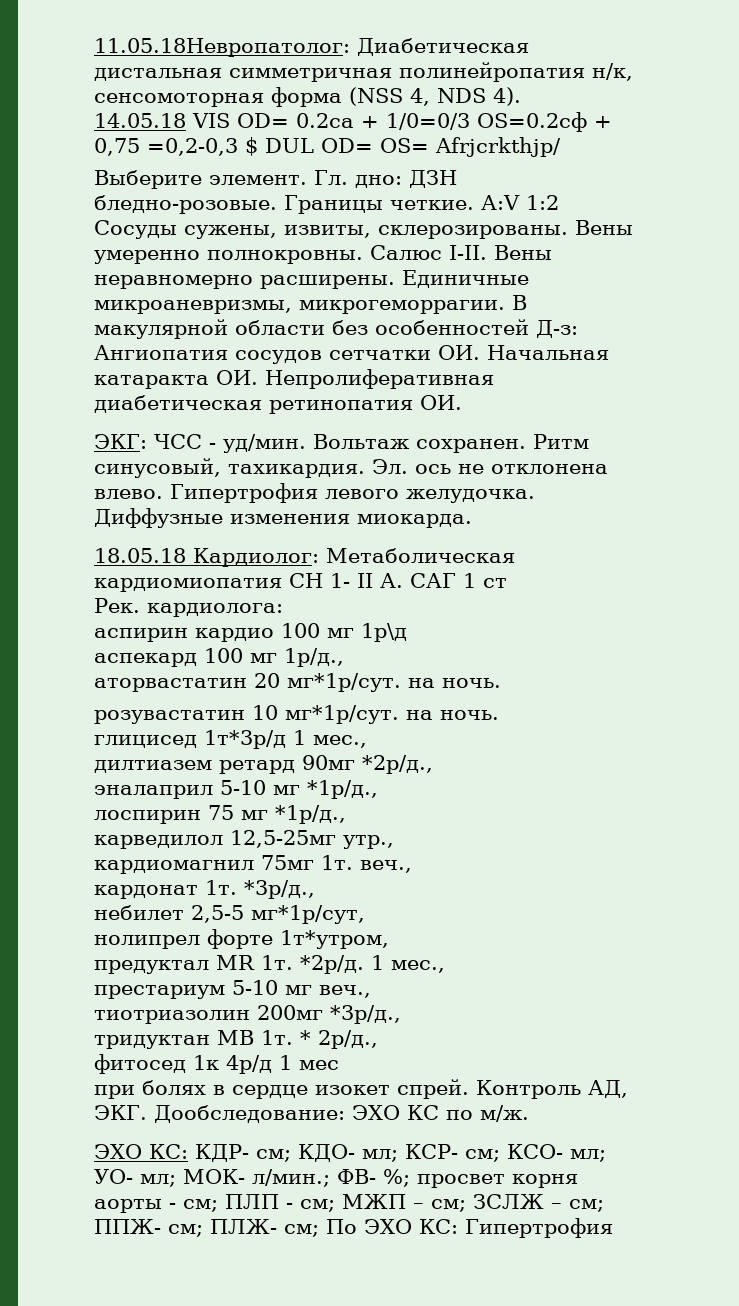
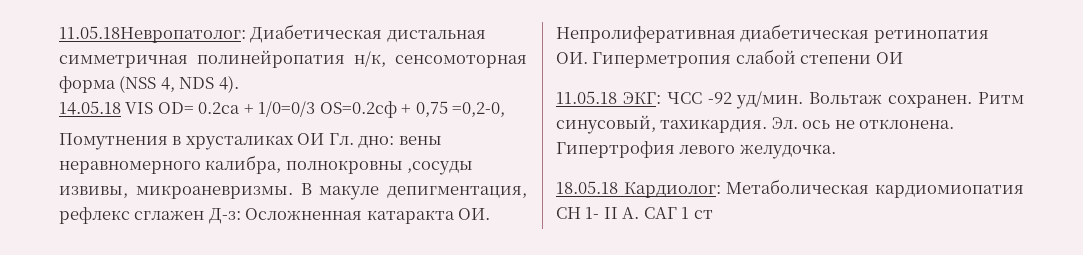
- 14.05.18 VIS OD= 0.2ca + 1/0=0/3 OS=0.2сф + 0,75 =0,2-0,3 $ DUL OD= OS= Afrjcrkthjp/
- Выберите элемент. Гл. дно: ДЗН бледно-розовые. Границы четкие. А:V 1:2 Сосуды сужены, извиты, склерозированы. Вены умеренно полнокровны. Салюс I-II. Вены неравномерно расширены. Единичные микроаневризмы, микрогеморрагии. В макулярной области без особенностей Д-з: Ангиопатия сосудов сетчатки ОИ. Начальная катаракта ОИ. Непролиферативная диабетическая ретинопатия ОИ.
- ЭКГ: ЧСС - уд/мин.
+ 14.05.18 VIS OD= 0.2ca + 1/0=0/3 OS=0.2сф + 0,75 =0,2-0,
+ Помутнения в хрусталиках ОИ Гл. дно: вены неравномерного калибра, полнокровны ,сосуды извивы, микроаневризмы. В макуле депигментация, рефлекс сглажен Д-з: Осложненная катаракта ОИ. Непролиферативная диабетическая ретинопатия ОИ. Гиперметропия слабой степени ОИ
+ 11.05.18 ЭКГ: ЧСС -92 уд/мин.
- Эл. ось не отклонена влево.
+ Эл. ось не отклонена.
- Диффузные изменения миокарда.
- Рек. кардиолога:
- аспирин кардио 100 мг 1р\д
- аспекард 100 мг 1р/д.,
- аторвастатин 20 мг*1р/сут. на ночь.
- розувастатин 10 мг*1р/сут. на ночь.
- глицисед 1т*3р/д 1 мес.,
- дилтиазем ретард 90мг *2р/д.,
- эналаприл 5-10 мг *1р/д.,
- лоспирин 75 мг *1р/д.,
- карведилол 12,5-25мг утр.,
- кардиомагнил 75мг 1т. веч.,
- кардонат 1т. *3р/д.,
- небилет 2,5-5 мг*1р/сут,
- нолипрел форте 1т*утром,
- предуктал МR 1т. *2р/д. 1 мес.,
- престариум 5-10 мг веч.,
- тиотриазолин 200мг *3р/д.,
- тридуктан МВ 1т. * 2р/д.,
- фитосед 1к 4р/д 1 мес
- при болях в сердце изокет спрей. Контроль АД, ЭКГ. Дообследование: ЭХО КС по м/ж.
- ЭХО КС: КДР- см; КДО- мл; КСР- см; КСО- мл; УО- мл; МОК- л/мин.; ФВ- %; просвет корня аорты - см; ПЛП - см; МЖП – см; ЗСЛЖ – см; ППЖ- см; ПЛЖ- см; По ЭХО КС: Гипертрофия

